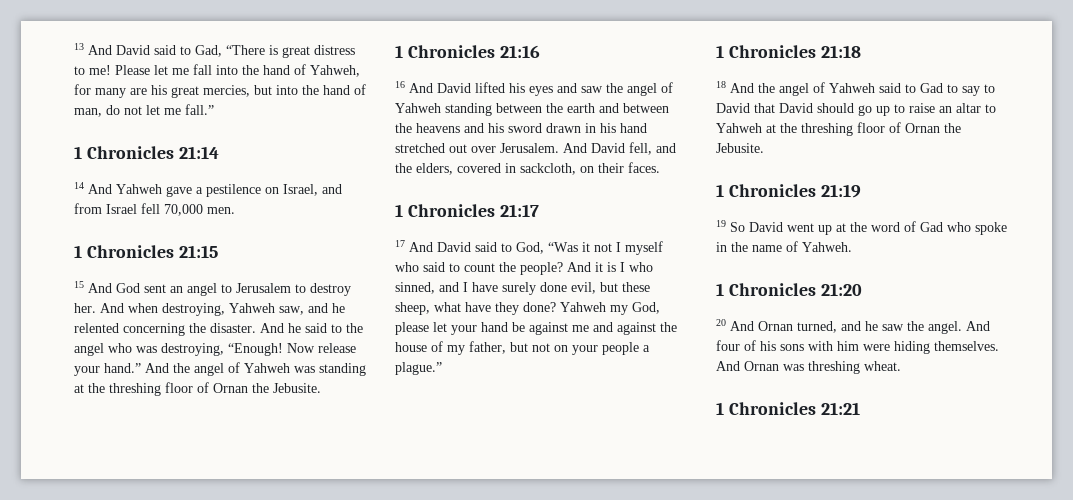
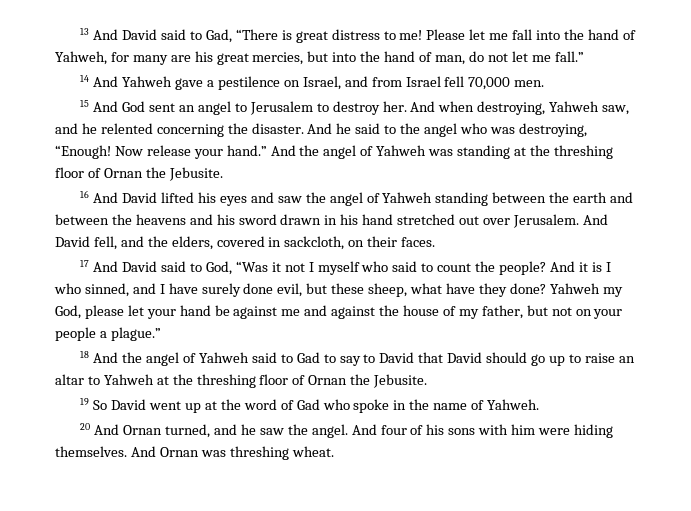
- 1 Chronicles 21:14
- 1 Chronicles 21:15
- 1 Chronicles 21:16
- 1 Chronicles 21:17
- 1 Chronicles 21:18
- 1 Chronicles 21:19
- 1 Chronicles 21:20
- 1 Chronicles 21:21

